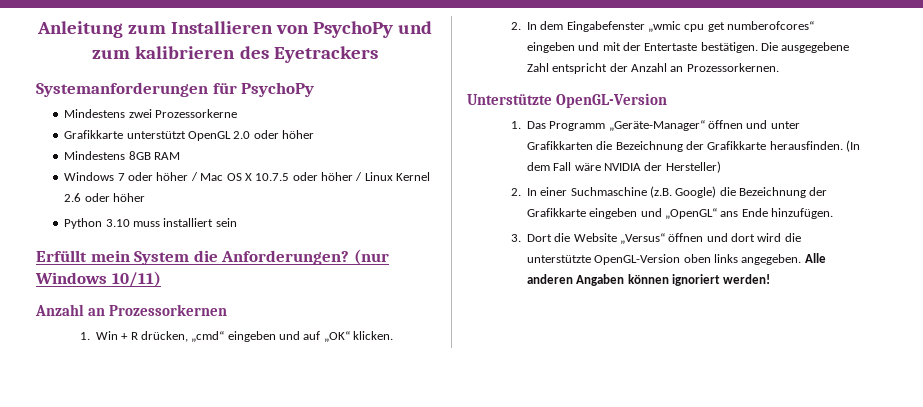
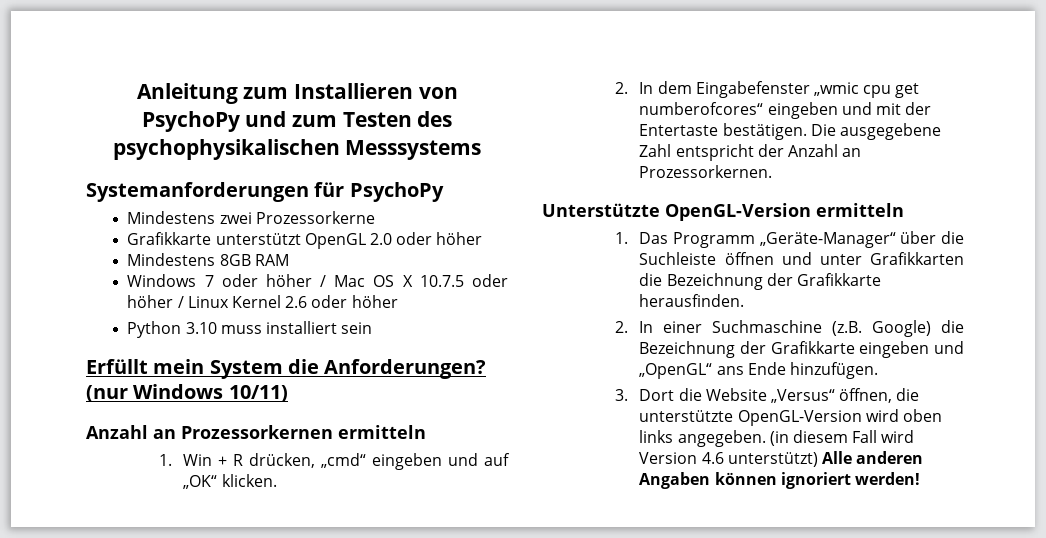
- Anleitung zum Installieren von PsychoPy und zum kalibrieren des Eyetrackers
+ Anleitung zum Installieren von PsychoPy und zum Testen des psychophysikalischen Messsystems
- Anzahl an Prozessorkernen
+ Anzahl an Prozessorkernen ermitteln
- Unterstützte OpenGL-Version
+ Unterstützte OpenGL-Version ermitteln
- 1. Das Programm „Geräte-Manager“ öffnen und unter Grafikkarten die Bezeichnung der Grafikkarte herausfinden. (In dem Fall wäre NVIDIA der Hersteller)
+ 1. Das Programm „Geräte-Manager“ über die Suchleiste öffnen und unter Grafikkarten die Bezeichnung der Grafikkarte herausfinden.
- 3. Dort die Website „Versus“ öffnen und dort wird die unterstützte OpenGL-Version oben links angegeben.
+ 3. Dort die Website „Versus“ öffnen, die unterstützte OpenGL-Version wird oben links angegeben.
- Alle anderen Angaben können ignoriert werden!
+ (in diesem Fall wird Version 4.6 unterstützt) Alle anderen Angaben können ignoriert werden!

